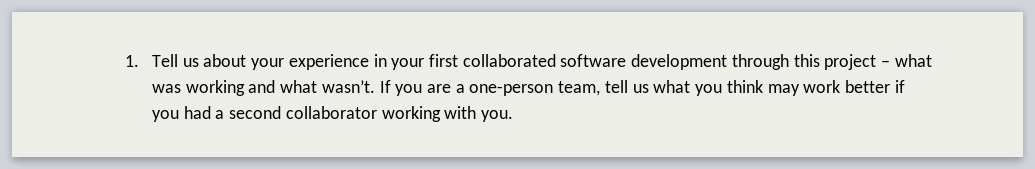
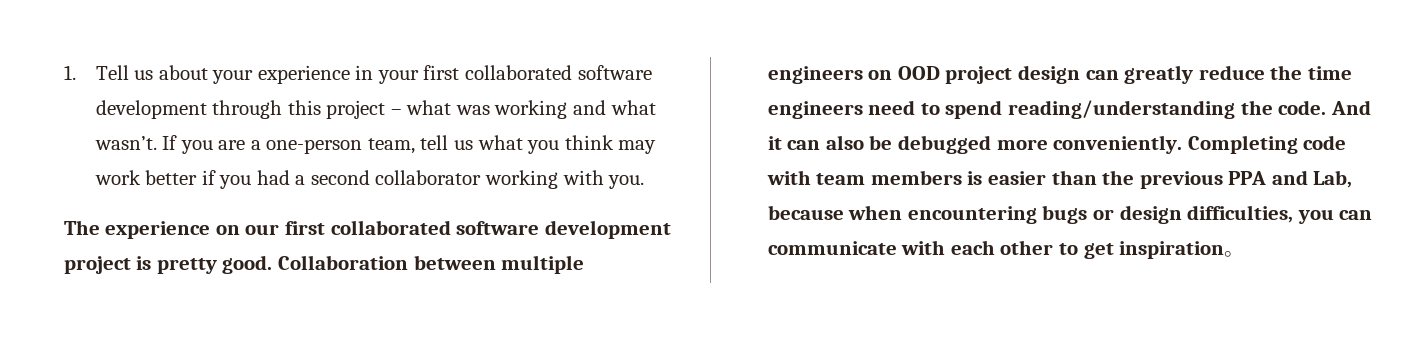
+ The experience on our first collaborated software development project is pretty good. Collaboration between multiple engineers on OOD project design can greatly reduce the time engineers need to spend reading/understanding the code. And it can also be debugged more conveniently. Completing code with team members is easier than the previous PPA and Lab, because when encountering bugs or design difficulties, you can communicate with each other to get inspiration。

